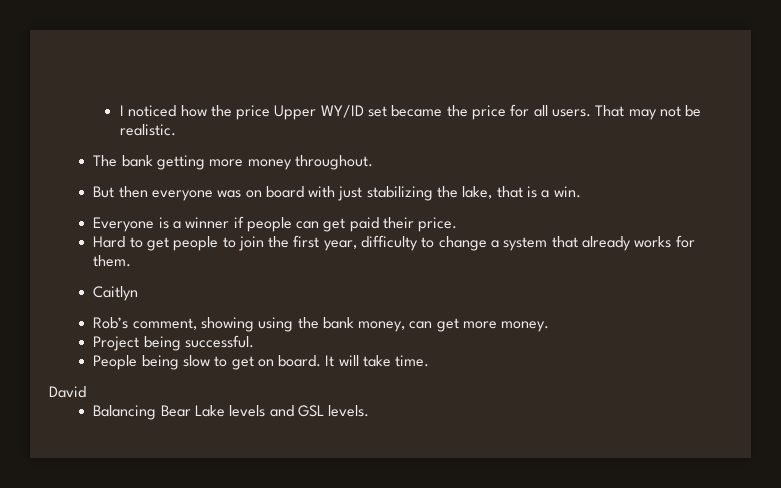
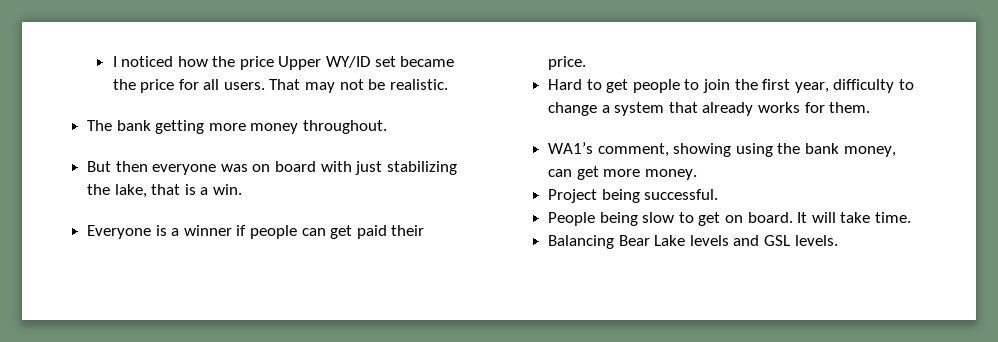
- Caitlyn
- Rob’s comment, showing using the bank money, can get more money.
+ WA1’s comment, showing using the bank money, can get more money.
- David

